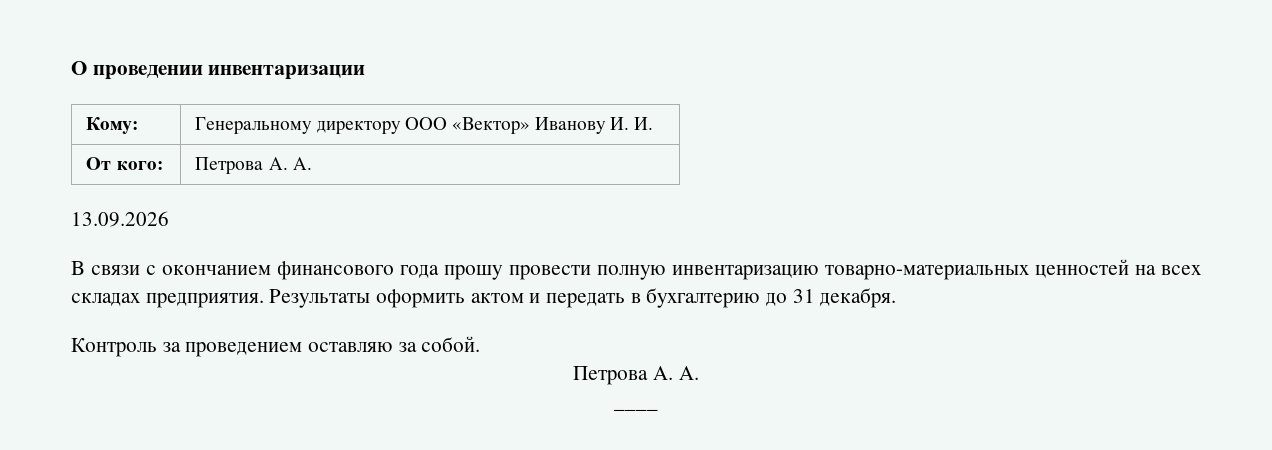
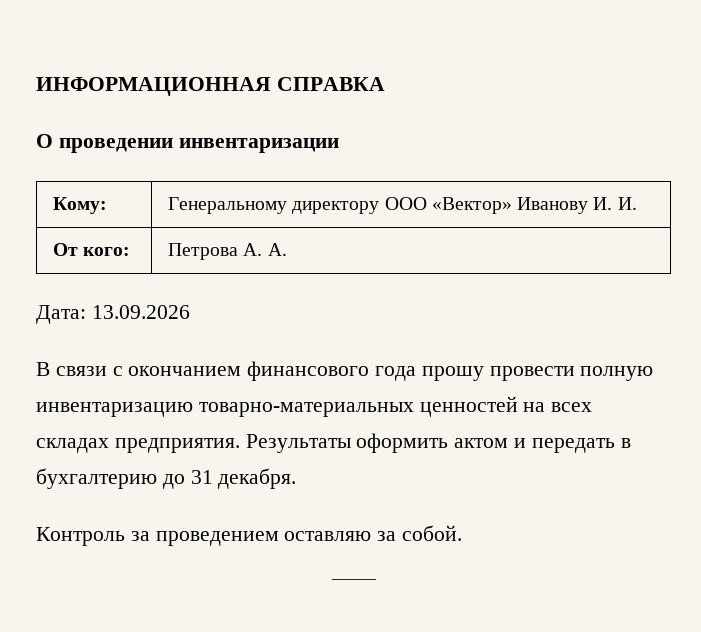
+ ИНФОРМАЦИОННАЯ СПРАВКА
- 13.09.2026
+ Дата: 13.09.2026
  Контроль за проведением оставляю за собой.
- Петрова А. А.

